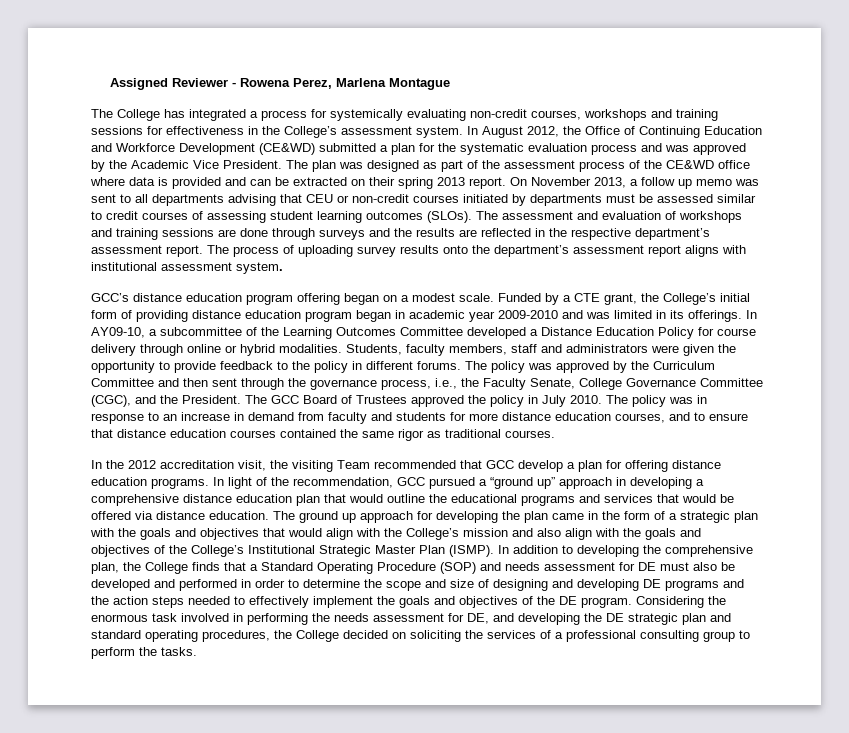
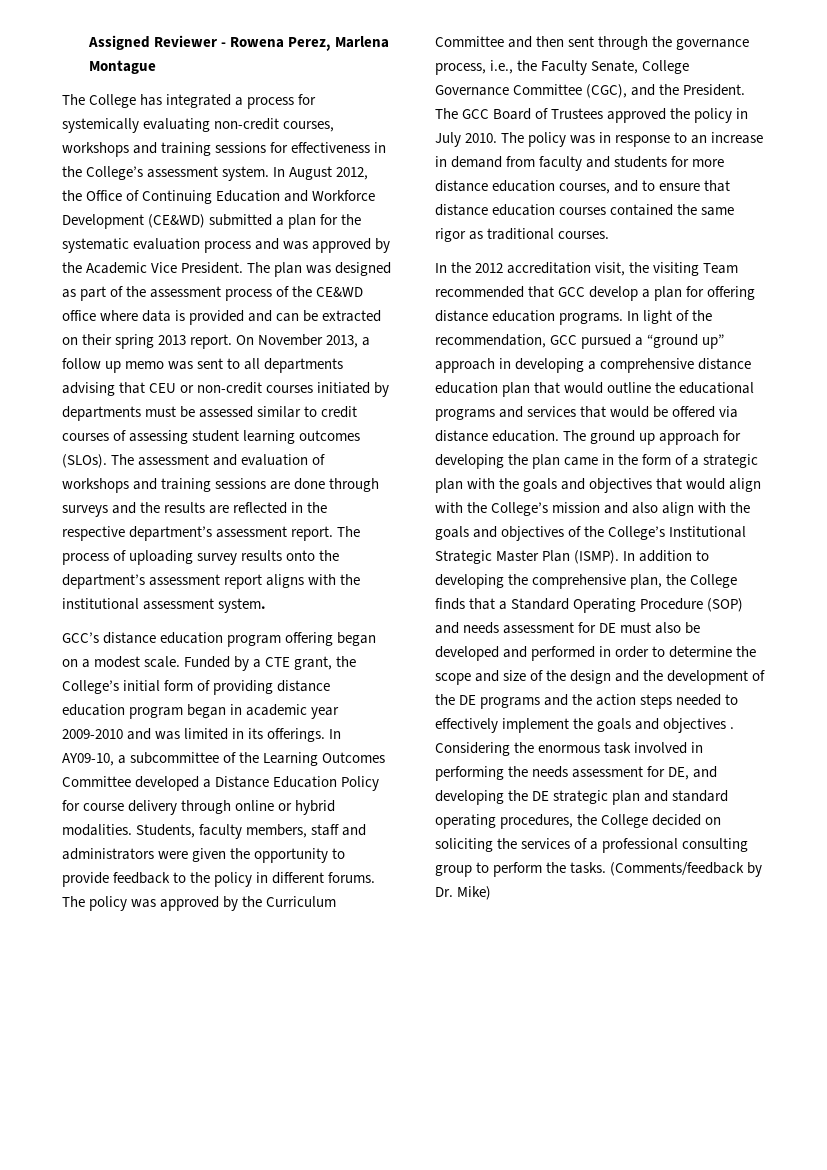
- The process of uploading survey results onto the department’s assessment report aligns with institutional assessment system.
+ The process of uploading survey results onto the department’s assessment report aligns with the institutional assessment system.
- In addition to developing the comprehensive plan, the College finds that a Standard Operating Procedure (SOP) and needs assessment for DE must also be developed and performed in order to determine the scope and size of designing and developing DE programs and the action steps needed to effectively implement the goals and objectives of the DE program.
+ In addition to developing the comprehensive plan, the College finds that a Standard Operating Procedure (SOP) and needs assessment for DE must also be developed and performed in order to determine the scope and size of the design and the development of the DE programs and the action steps needed to effectively implement the goals and objectives .
+ (Comments/feedback by Dr. Mike)

